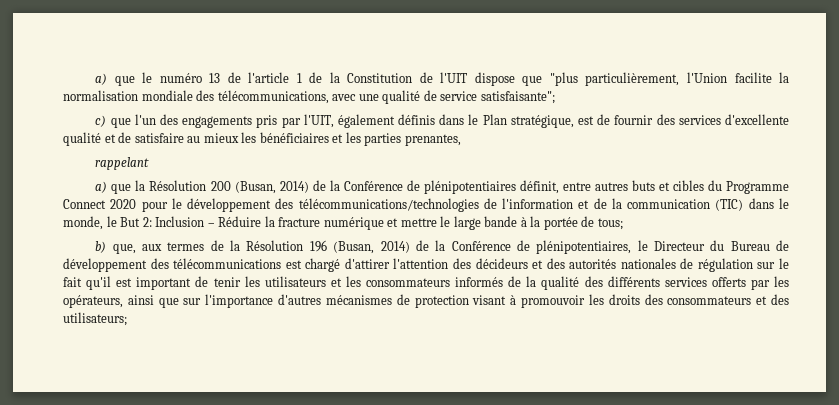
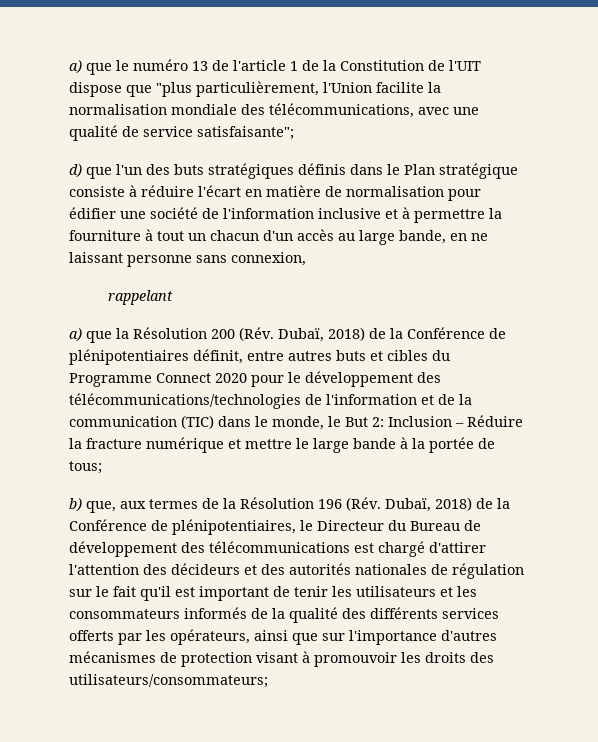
- c) que l'un des engagements pris par l'UIT, également définis dans le Plan stratégique, est de fournir des services d'excellente qualité et de satisfaire au mieux les bénéficiaires et les parties prenantes,
+ d) que l'un des buts stratégiques définis dans le Plan stratégique consiste à réduire l'écart en matière de normalisation pour édifier une société de l'information inclusive et à permettre la fourniture à tout un chacun d'un accès au large bande, en ne laissant personne sans connexion,
- a) que la Résolution 200 (Busan, 2014) de la Conférence de plénipotentiaires définit, entre autres buts et cibles du Programme Connect 2020 pour le développement des télécommunications/technologies de l'information et de la communication (TIC) dans le monde, le But 2: Inclusion – Réduire la fracture numérique et mettre le large bande à la portée de tous;
+ a) que la Résolution 200 (Rév. Dubaï, 2018) de la Conférence de plénipotentiaires définit, entre autres buts et cibles du Programme Connect 2020 pour le développement des télécommunications/technologies de l'information et de la communication (TIC) dans le monde, le But 2: Inclusion – Réduire la fracture numérique et mettre le large bande à la portée de tous;
- b) que, aux termes de la Résolution 196 (Busan, 2014) de la Conférence de plénipotentiaires, le Directeur du Bureau de développement des télécommunications est chargé d'attirer l'attention des décideurs et des autorités nationales de régulation sur le fait qu'il est important de tenir les utilisateurs et les consommateurs informés de la qualité des différents services offerts par les opérateurs, ainsi que sur l'importance d'autres mécanismes de protection visant à promouvoir les droits des consommateurs et des utilisateurs;
+ b) que, aux termes de la Résolution 196 (Rév. Dubaï, 2018) de la Conférence de plénipotentiaires, le Directeur du Bureau de développement des télécommunications est chargé d'attirer l'attention des décideurs et des autorités nationales de régulation sur le fait qu'il est important de tenir les utilisateurs et les consommateurs informés de la qualité des différents services offerts par les opérateurs, ainsi que sur l'importance d'autres mécanismes de protection visant à promouvoir les droits des utilisateurs/consommateurs;

